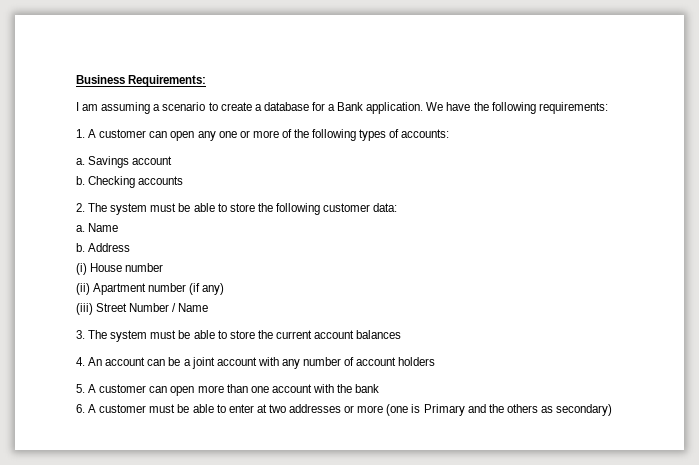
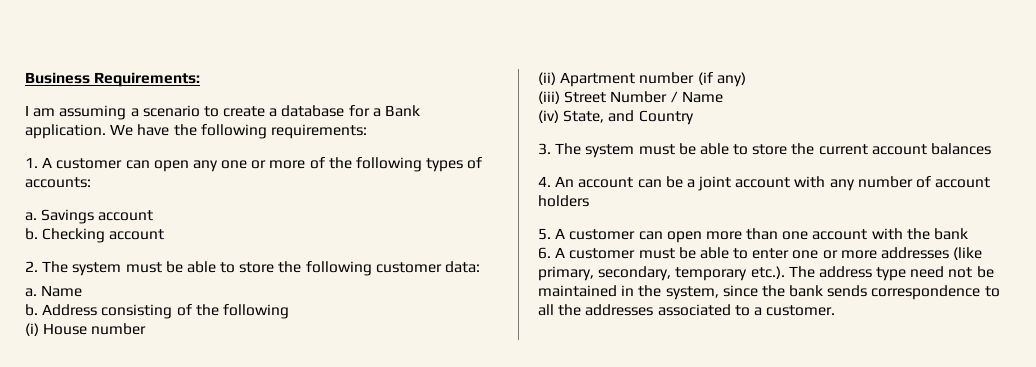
- Checking accounts
+ Checking account
- Address
+ Address consisting of the following
+ (iv) State, and Country
- 6. A customer must be able to enter at two addresses or more (one is Primary and the others as secondary)
+ 6. A customer must be able to enter one or more addresses (like primary, secondary, temporary etc.). The address type need not be maintained in the system, since the bank sends correspondence to all the addresses associated to a customer.

